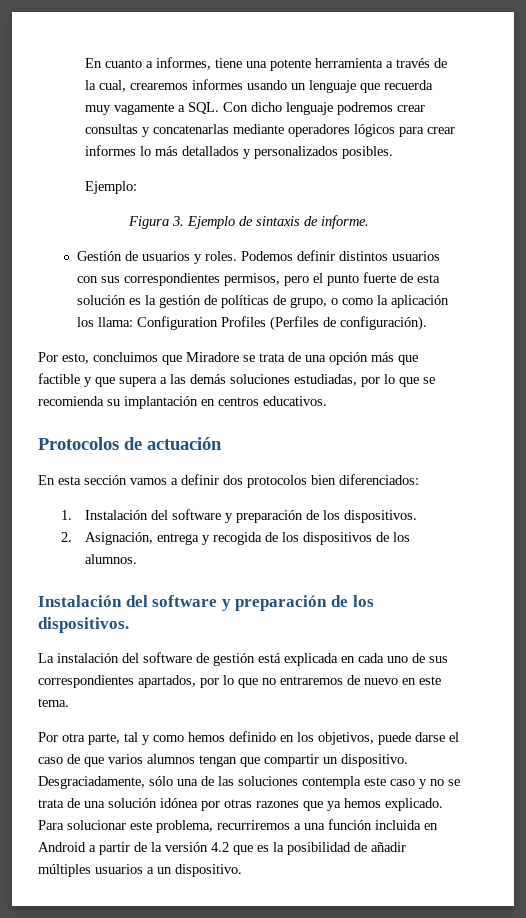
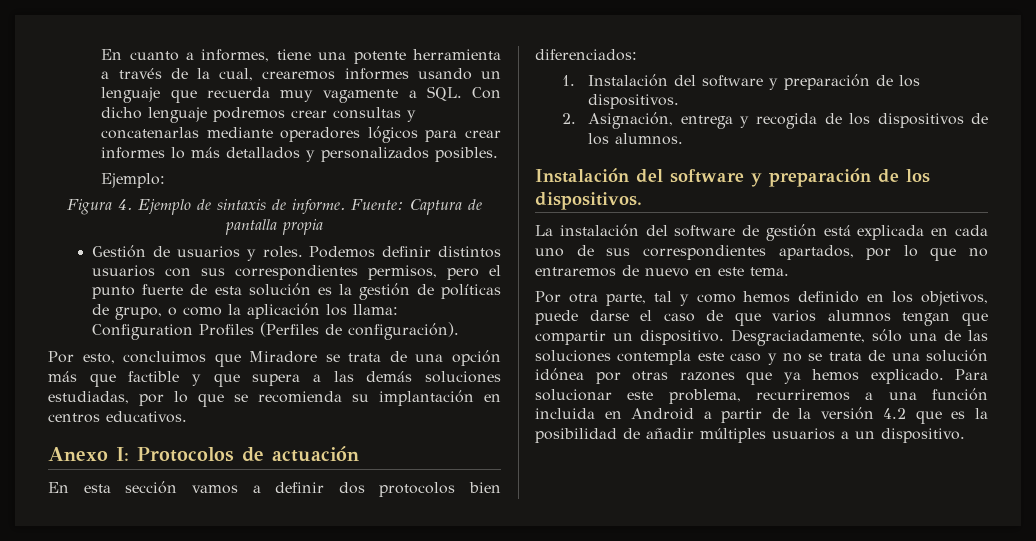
- Figura 3. Ejemplo de sintaxis de informe.
+ Figura 4. Ejemplo de sintaxis de informe. Fuente: Captura de pantalla propia
- Protocolos de actuación
+ Anexo I: Protocolos de actuación

